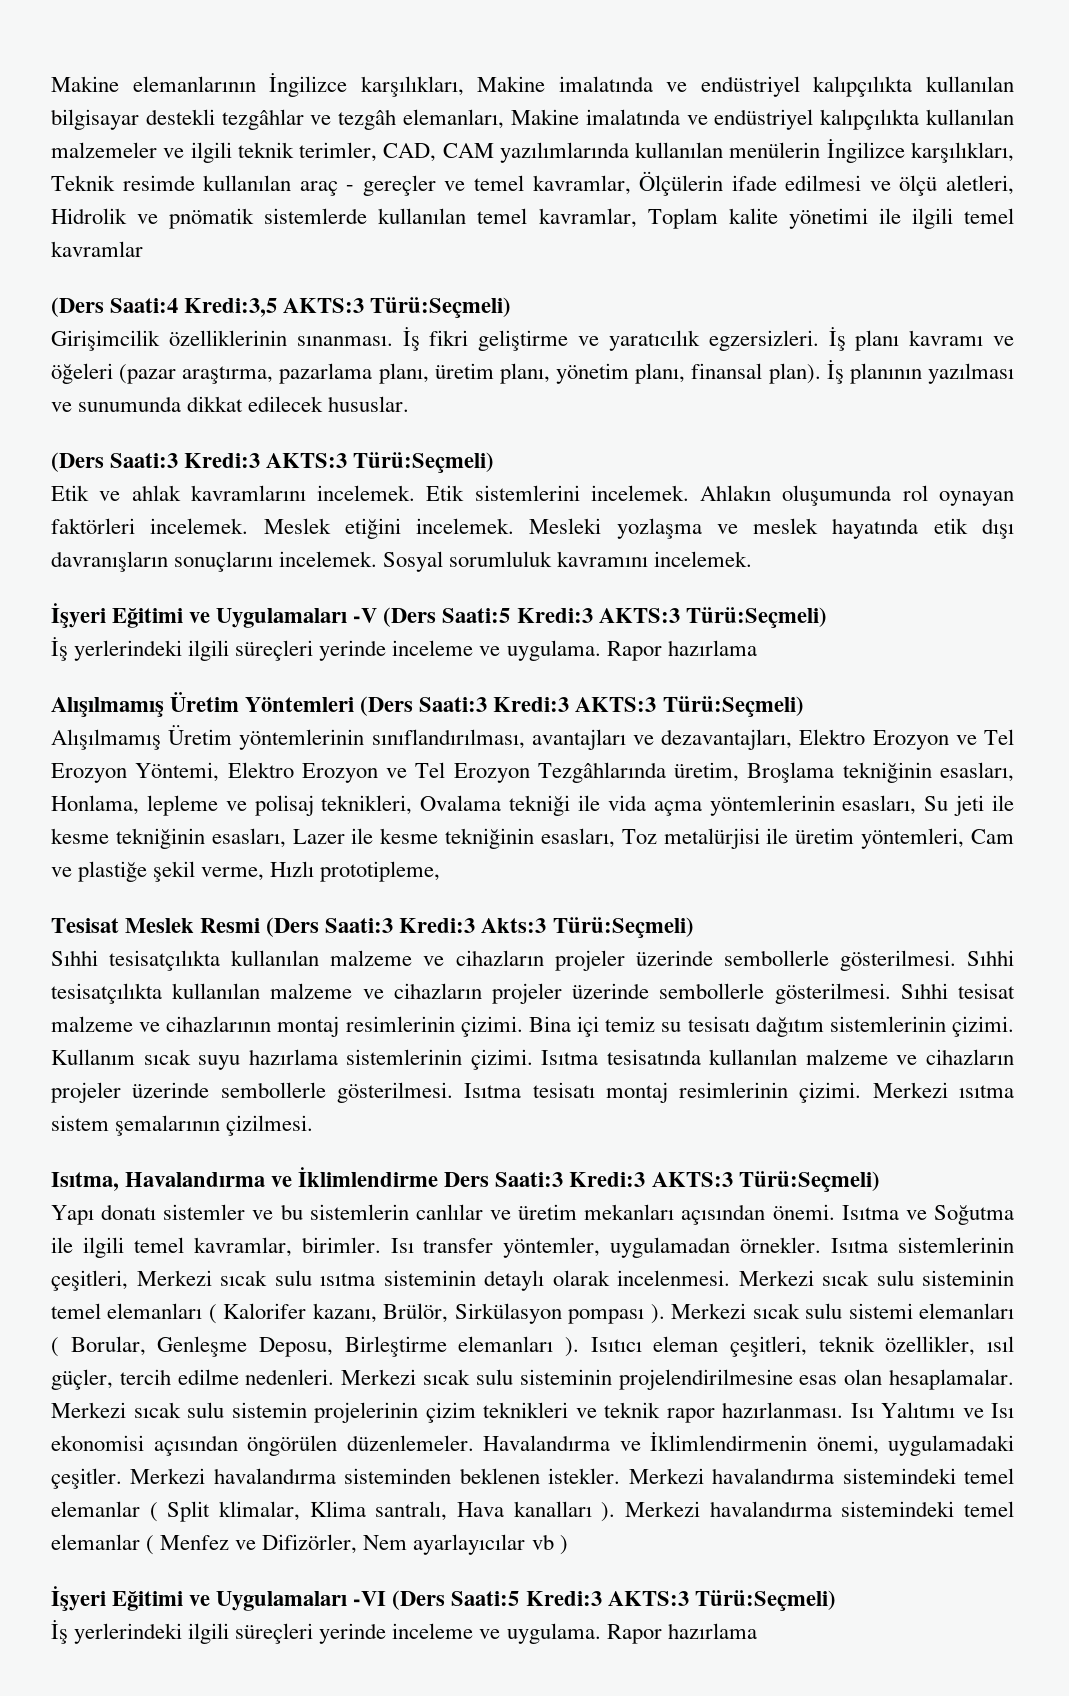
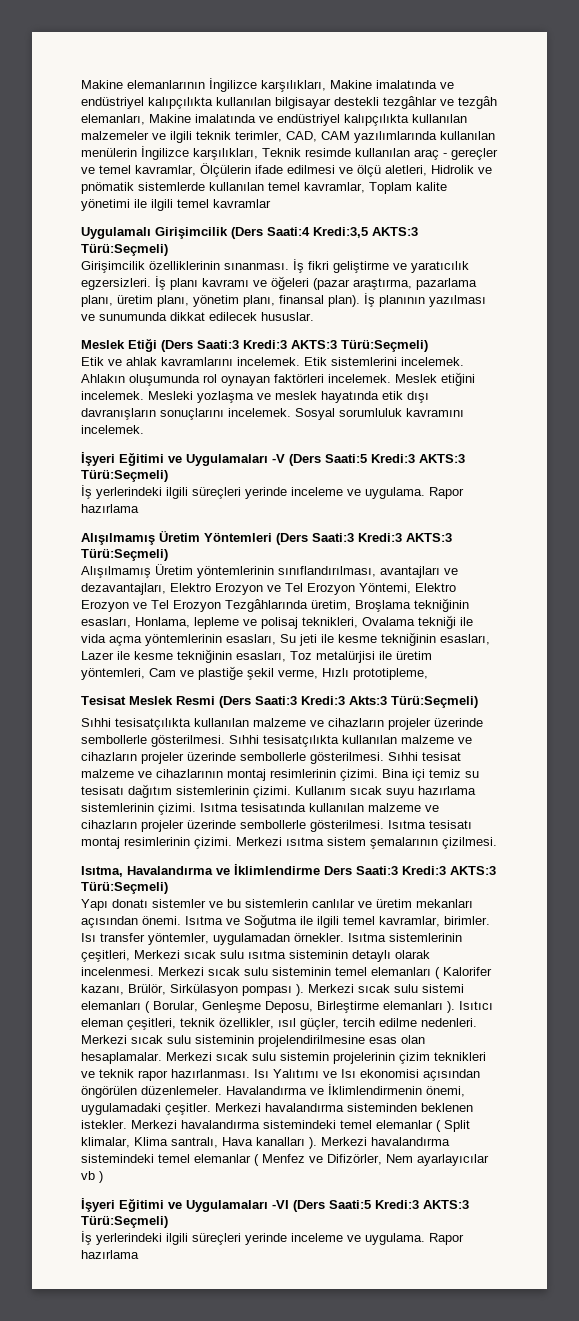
- (Ders Saati:4 Kredi:3,5 AKTS:3 Türü:Seçmeli)
+ Uygulamalı Girişimcilik (Ders Saati:4 Kredi:3,5 AKTS:3 Türü:Seçmeli)
  İş planının yazılması ve sunumunda dikkat edilecek hususlar.
- (Ders Saati:3 Kredi:3 AKTS:3 Türü:Seçmeli)
+ Meslek Etiği (Ders Saati:3 Kredi:3 AKTS:3 Türü:Seçmeli)

